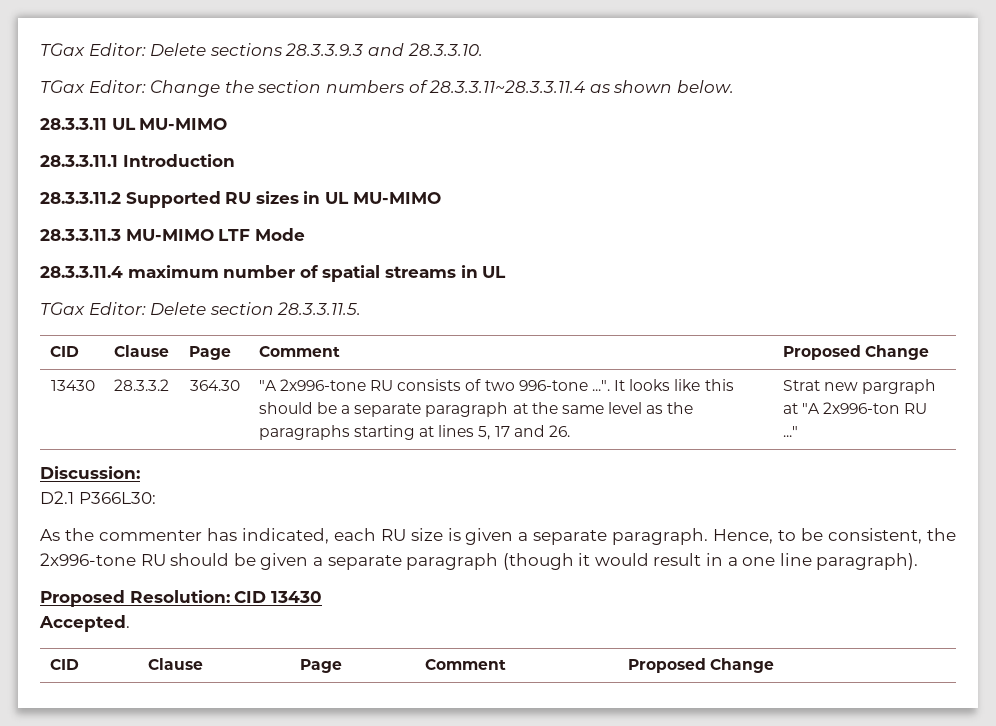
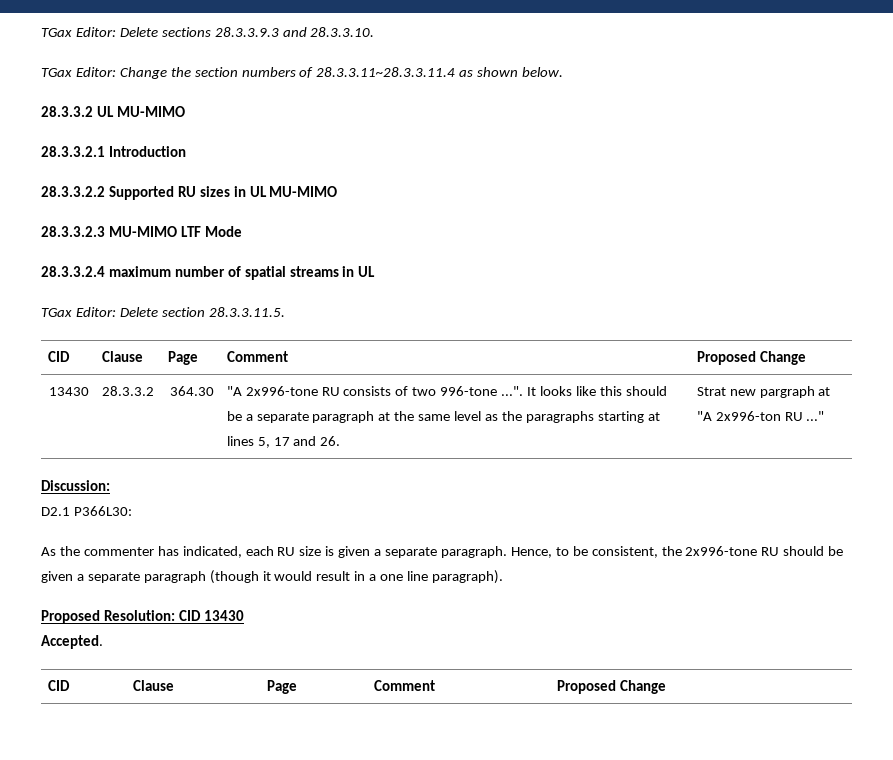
- 28.3.3.11 UL MU-MIMO
- 28.3.3.11.1 Introduction
+ 28.3.3.2 UL MU-MIMO
+ 28.3.3.2.1 Introduction
- 28.3.3.11.2 Supported RU sizes in UL MU-MIMO
+ 28.3.3.2.2 Supported RU sizes in UL MU-MIMO
- 28.3.3.11.3 MU-MIMO LTF Mode
+ 28.3.3.2.3 MU-MIMO LTF Mode
- 28.3.3.11.4 maximum number of spatial streams in UL
+ 28.3.3.2.4 maximum number of spatial streams in UL

